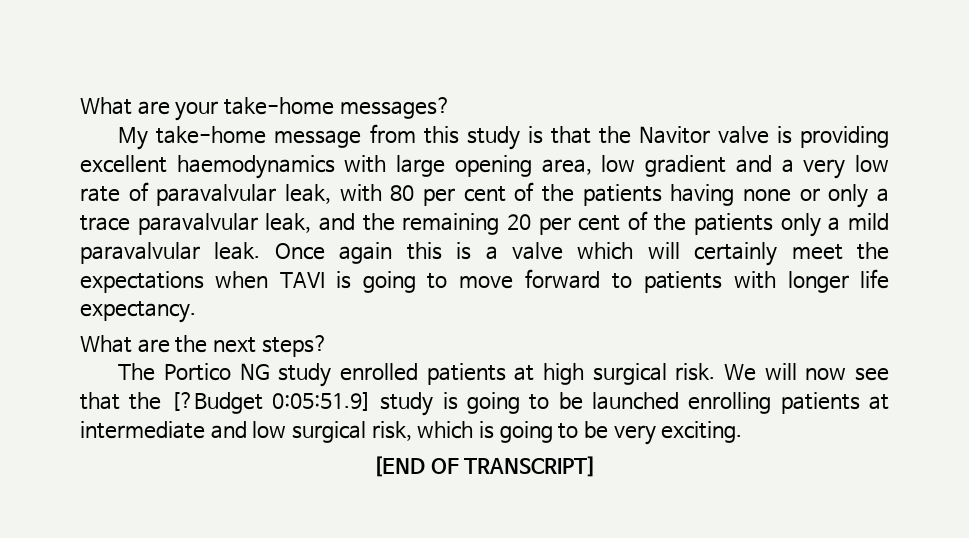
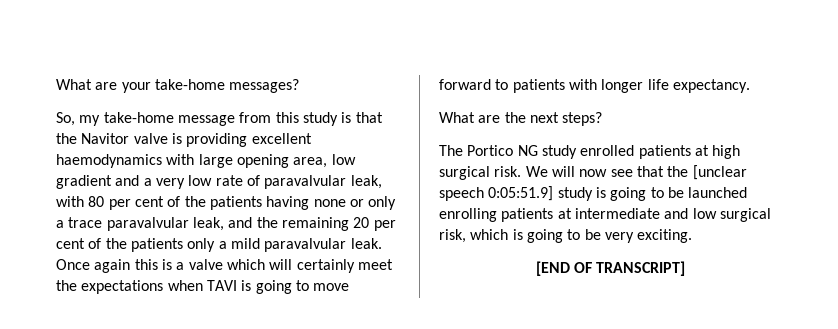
- My take-home message from this study is that the Navitor valve is providing excellent haemodynamics with large opening area, low gradient and a very low rate of paravalvular leak, with 80 per cent of the patients having none or only a trace paravalvular leak, and the remaining 20 per cent of the patients only a mild paravalvular leak.
+ So, my take-home message from this study is that the Navitor valve is providing excellent haemodynamics with large opening area, low gradient and a very low rate of paravalvular leak, with 80 per cent of the patients having none or only a trace paravalvular leak, and the remaining 20 per cent of the patients only a mild paravalvular leak.
- We will now see that the [?Budget 0:05:51.9] study is going to be launched enrolling patients at intermediate and low surgical risk, which is going to be very exciting.
+ We will now see that the [unclear speech 0:05:51.9] study is going to be launched enrolling patients at intermediate and low surgical risk, which is going to be very exciting.

